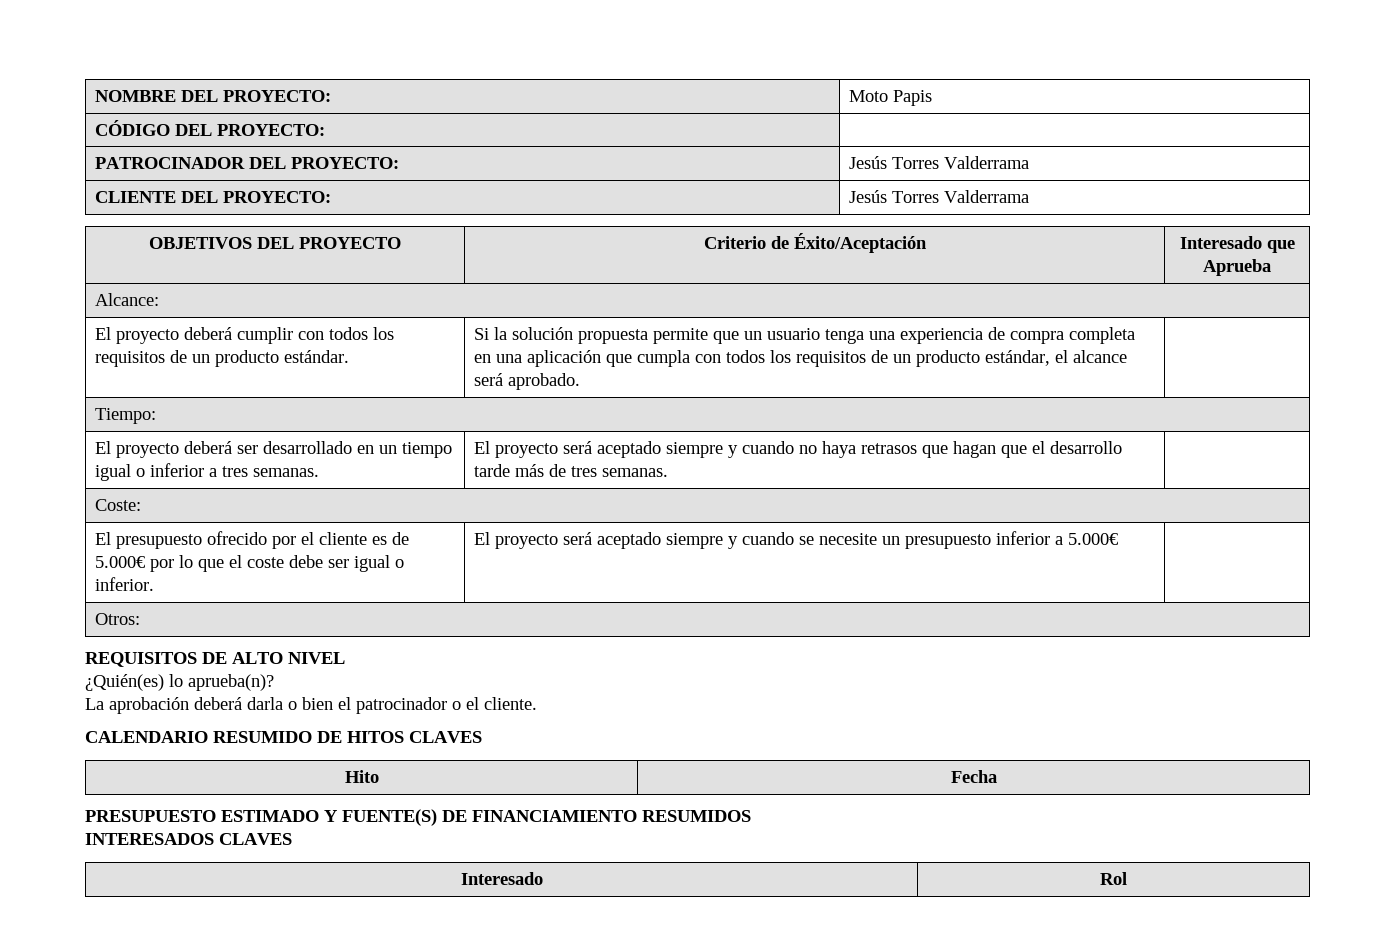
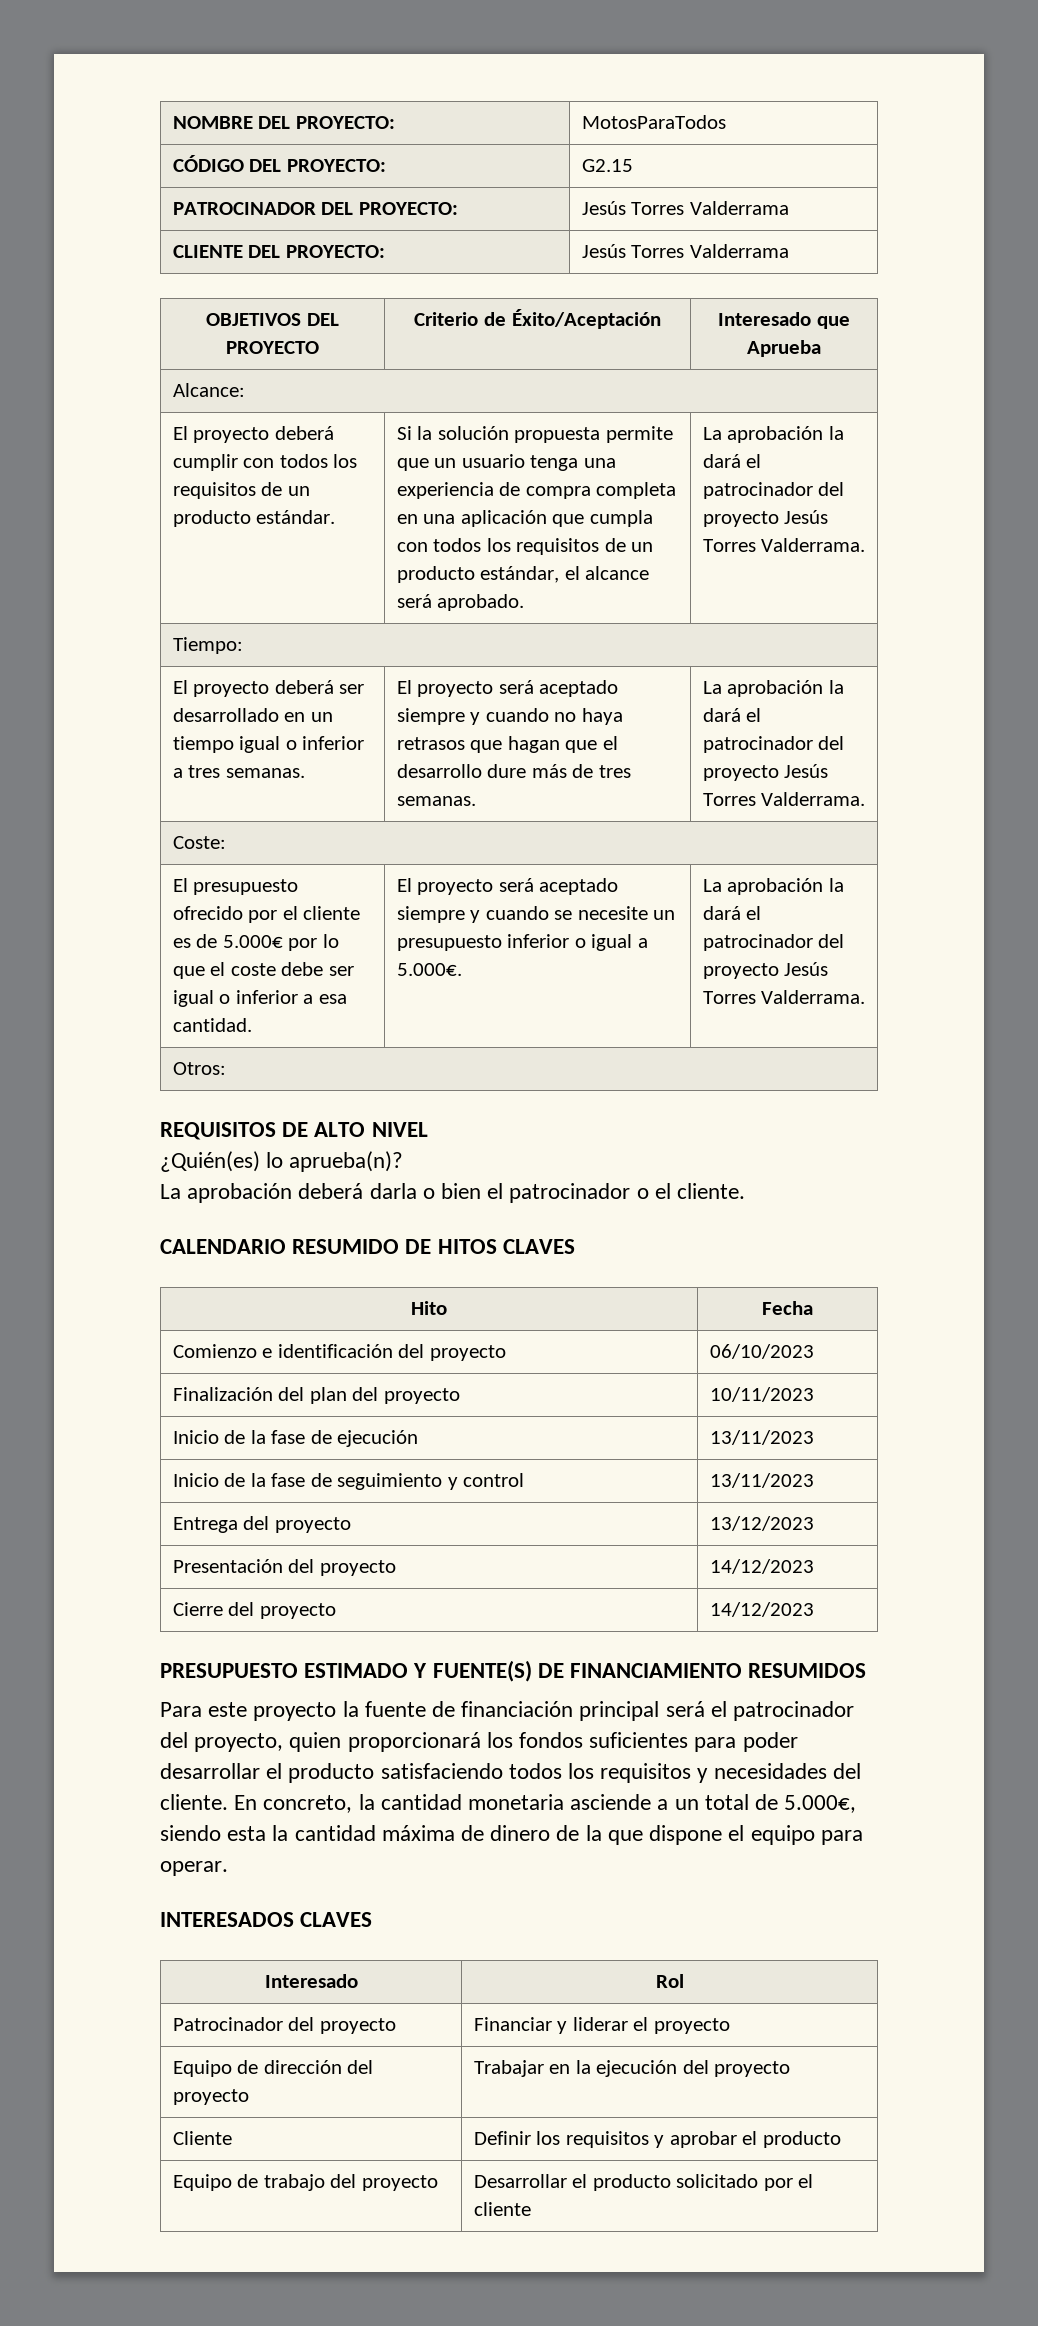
- NOMBRE DEL PROYECTO: | Moto Papis
+ NOMBRE DEL PROYECTO: | MotosParaTodos
- CÓDIGO DEL PROYECTO: |
+ CÓDIGO DEL PROYECTO: | G2.15
- Si la solución propuesta permite que un usuario tenga una experiencia de compra completa en una aplicación que cumpla con todos los requisitos de un producto estándar, el alcance será aprobado.
+ Si la solución propuesta permite que un usuario tenga una experiencia de compra completa en una aplicación que cumpla con todos los requisitos de un producto estándar, el alcance será aprobado. | La aprobación la dará el patrocinador del proyecto Jesús Torres Valderrama.
- El proyecto será aceptado siempre y cuando no haya retrasos que hagan que el desarrollo tarde más de tres semanas.
+ El proyecto será aceptado siempre y cuando no haya retrasos que hagan que el desarrollo dure más de tres semanas. | La aprobación la dará el patrocinador del proyecto Jesús Torres Valderrama.
- El presupuesto ofrecido por el cliente es de 5.000€ por lo que el coste debe ser igual o inferior.
+ El presupuesto ofrecido por el cliente es de 5.000€ por lo que el coste debe ser igual o inferior a esa cantidad.
- El proyecto será aceptado siempre y cuando se necesite un presupuesto inferior a 5.000€
+ El proyecto será aceptado siempre y cuando se necesite un presupuesto inferior o igual a 5.000€. | La aprobación la dará el patrocinador del proyecto Jesús Torres Valderrama.
+ Comienzo e identificación del proyecto | 06/10/2023
+ Finalización del plan del proyecto | 10/11/2023
+ Inicio de la fase de ejecución | 13/11/2023
+ Inicio de la fase de seguimiento y control | 13/11/2023
+ Entrega del proyecto | 13/12/2023
+ Presentación del proyecto | 14/12/2023
+ Cierre del proyecto | 14/12/2023
+ Para este proyecto la fuente de financiación principal será el patrocinador del proyecto, quien proporcionará los fondos suficientes para poder desarrollar el producto satisfaciendo todos los requisitos y necesidades del cliente. En concreto, la cantidad monetaria asciende a un total de 5.000€, siendo esta la cantidad máxima de dinero de la que dispone el equipo para operar.
  INTERESADOS CLAVES
  Interesado | Rol
+ Patrocinador del proyecto | Financiar y liderar el proyecto
+ Equipo de dirección del proyecto | Trabajar en la ejecución del proyecto
+ Cliente | Definir los requisitos y aprobar el producto
+ Equipo de trabajo del proyecto | Desarrollar el producto solicitado por el cliente

